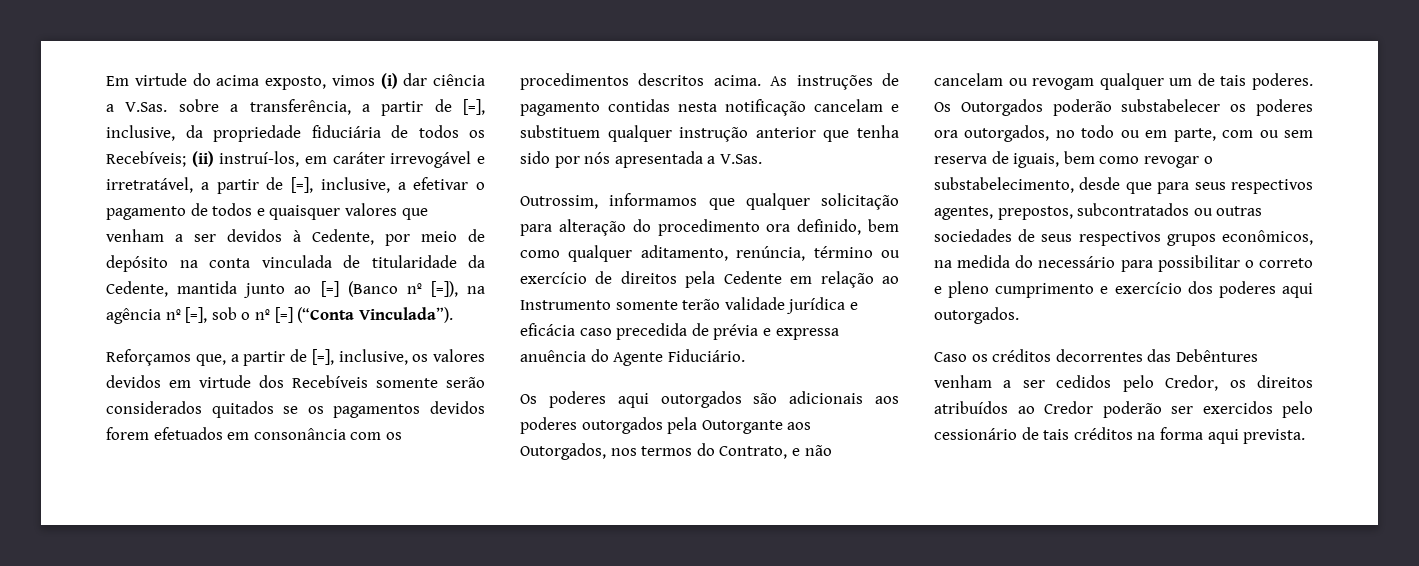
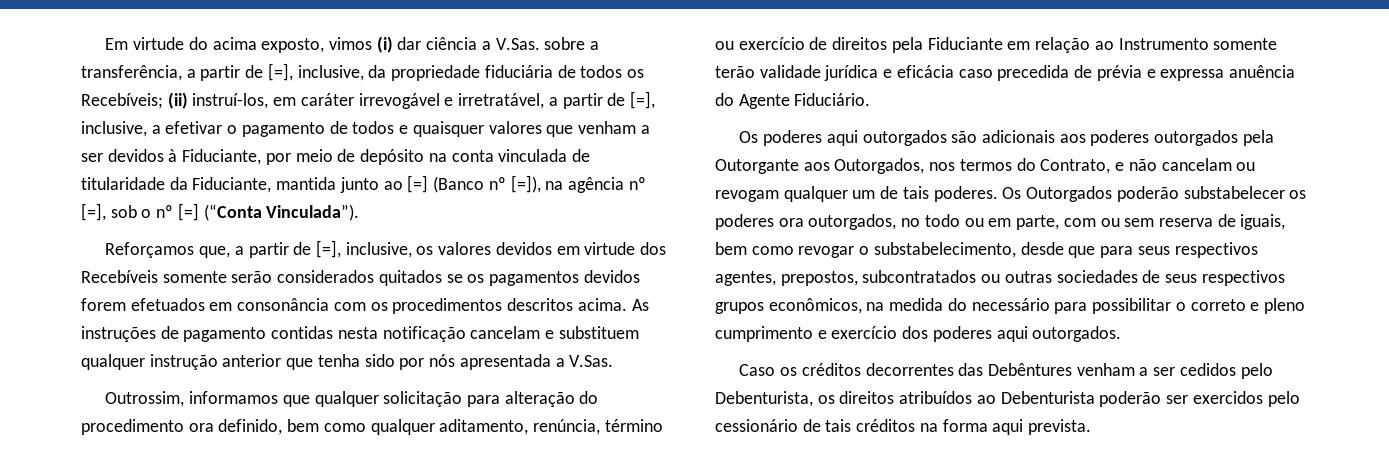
- (ii) instruí-los, em caráter irrevogável e irretratável, a partir de [=], inclusive, a efetivar o pagamento de todos e quaisquer valores que venham a ser devidos à Cedente, por meio de depósito na conta vinculada de titularidade da Cedente, mantida junto ao [=] (Banco nº [=]), na agência nº [=], sob o nº [=] (“Conta Vinculada”).
+ (ii) instruí-los, em caráter irrevogável e irretratável, a partir de [=], inclusive, a efetivar o pagamento de todos e quaisquer valores que venham a ser devidos à Fiduciante, por meio de depósito na conta vinculada de titularidade da Fiduciante, mantida junto ao [=] (Banco nº [=]), na agência nº [=], sob o nº [=] (“Conta Vinculada”).
- Outrossim, informamos que qualquer solicitação para alteração do procedimento ora definido, bem como qualquer aditamento, renúncia, término ou exercício de direitos pela Cedente em relação ao Instrumento somente terão validade jurídica e eficácia caso precedida de prévia e expressa anuência do Agente Fiduciário.
+ Outrossim, informamos que qualquer solicitação para alteração do procedimento ora definido, bem como qualquer aditamento, renúncia, término ou exercício de direitos pela Fiduciante em relação ao Instrumento somente terão validade jurídica e eficácia caso precedida de prévia e expressa anuência do Agente Fiduciário.
- Caso os créditos decorrentes das Debêntures venham a ser cedidos pelo Credor, os direitos atribuídos ao Credor poderão ser exercidos pelo cessionário de tais créditos na forma aqui prevista.
+ Caso os créditos decorrentes das Debêntures venham a ser cedidos pelo Debenturista, os direitos atribuídos ao Debenturista poderão ser exercidos pelo cessionário de tais créditos na forma aqui prevista.

